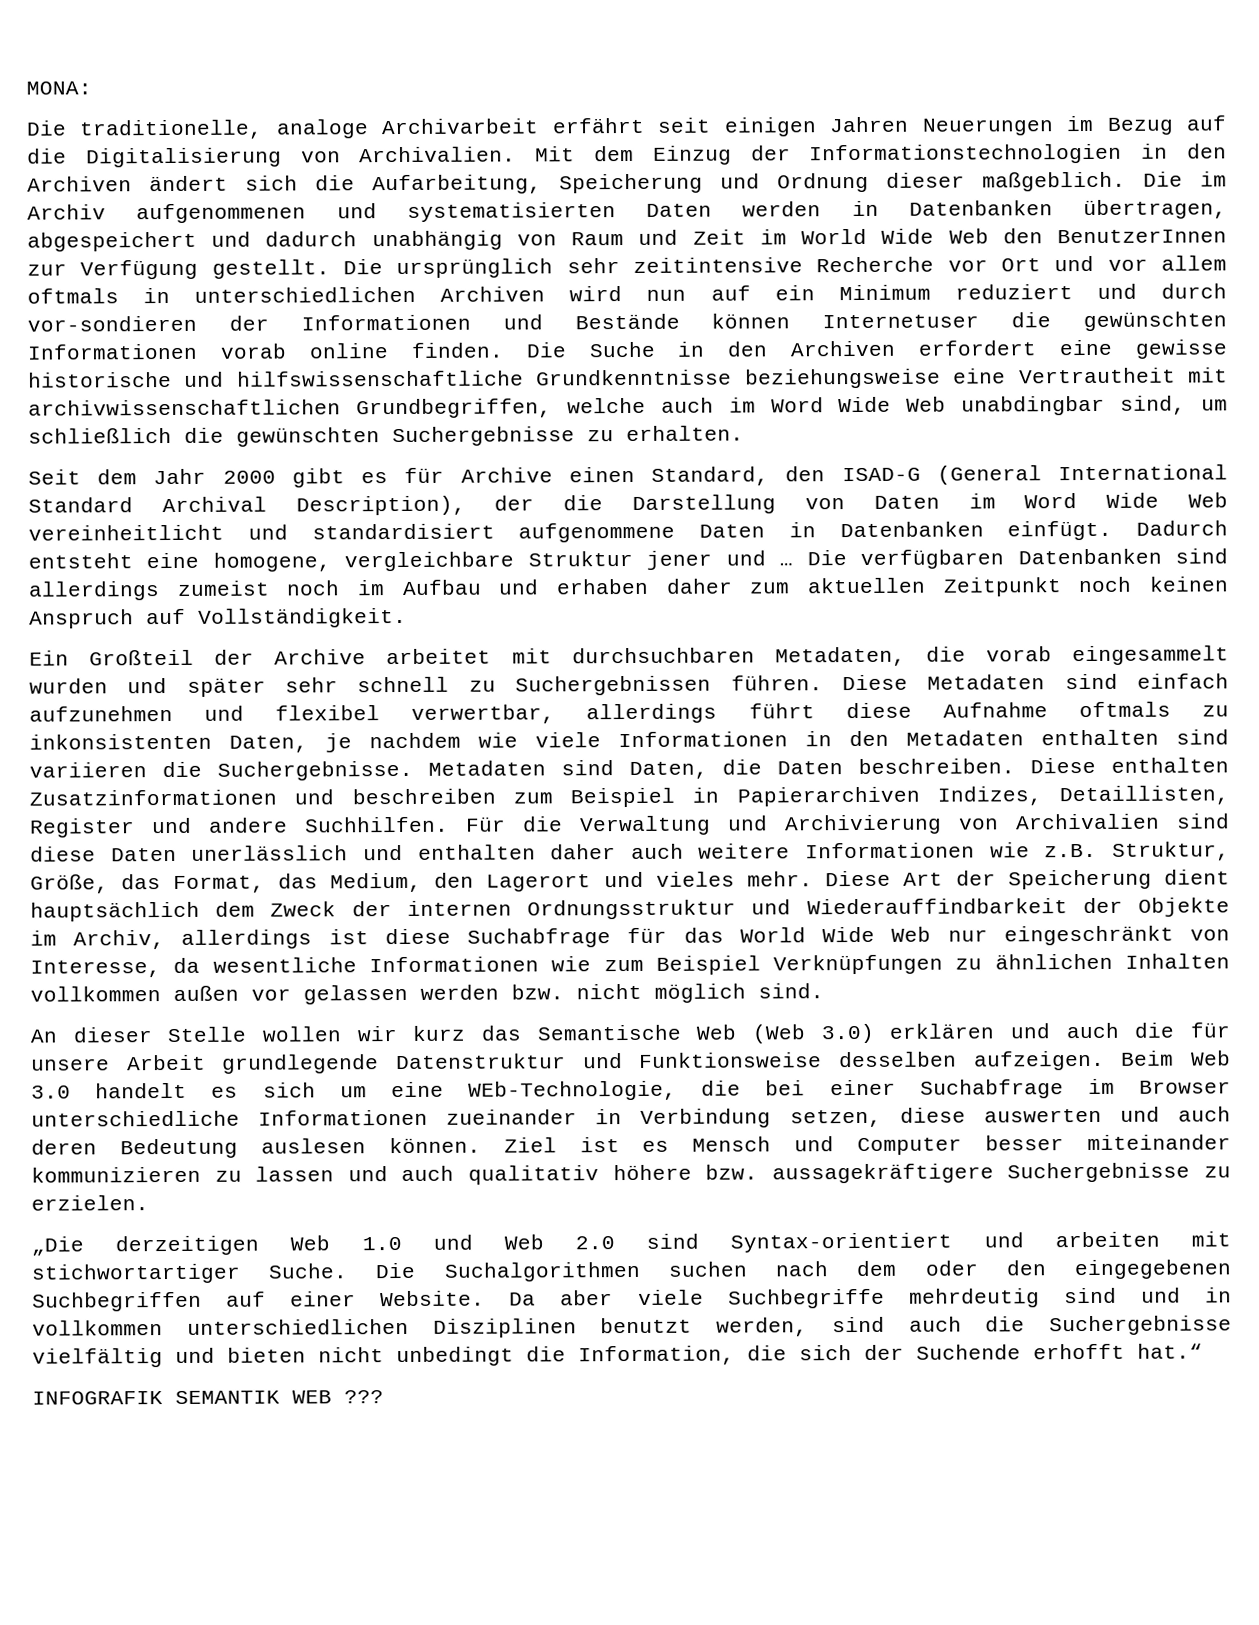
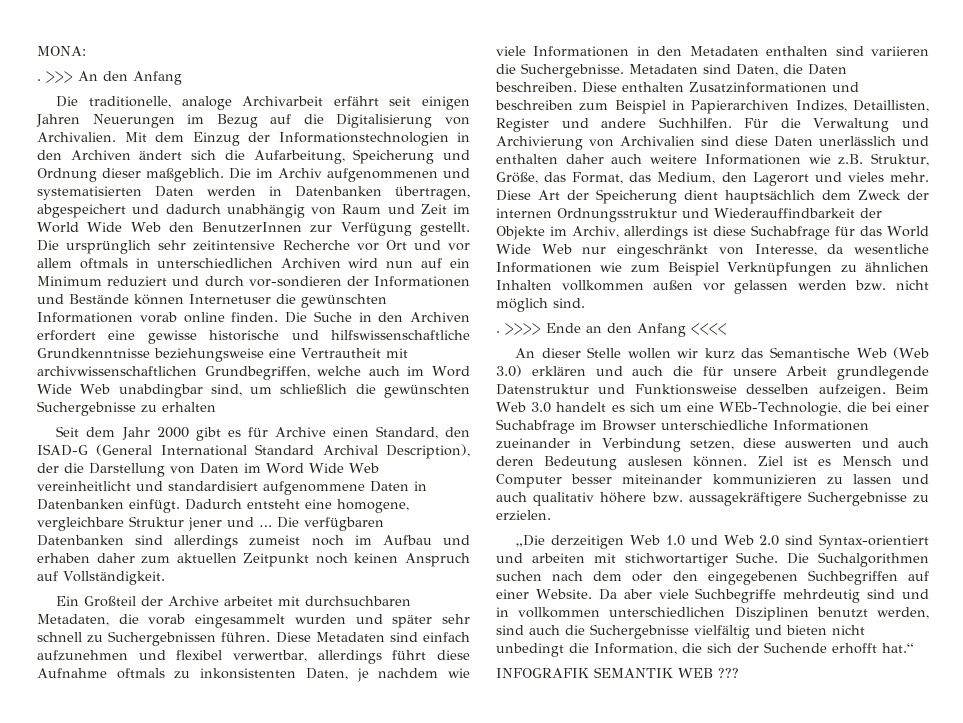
+ . >>> An den Anfang
- Die Suche in den Archiven erfordert eine gewisse historische und hilfswissenschaftliche Grundkenntnisse beziehungsweise eine Vertrautheit mit archivwissenschaftlichen Grundbegriffen, welche auch im Word Wide Web unabdingbar sind, um schließlich die gewünschten Suchergebnisse zu erhalten.
+ Die Suche in den Archiven erfordert eine gewisse historische und hilfswissenschaftliche Grundkenntnisse beziehungsweise eine Vertrautheit mit archivwissenschaftlichen Grundbegriffen, welche auch im Word Wide Web unabdingbar sind, um schließlich die gewünschten Suchergebnisse zu erhalten
+ . >>>> Ende an den Anfang <<<<

